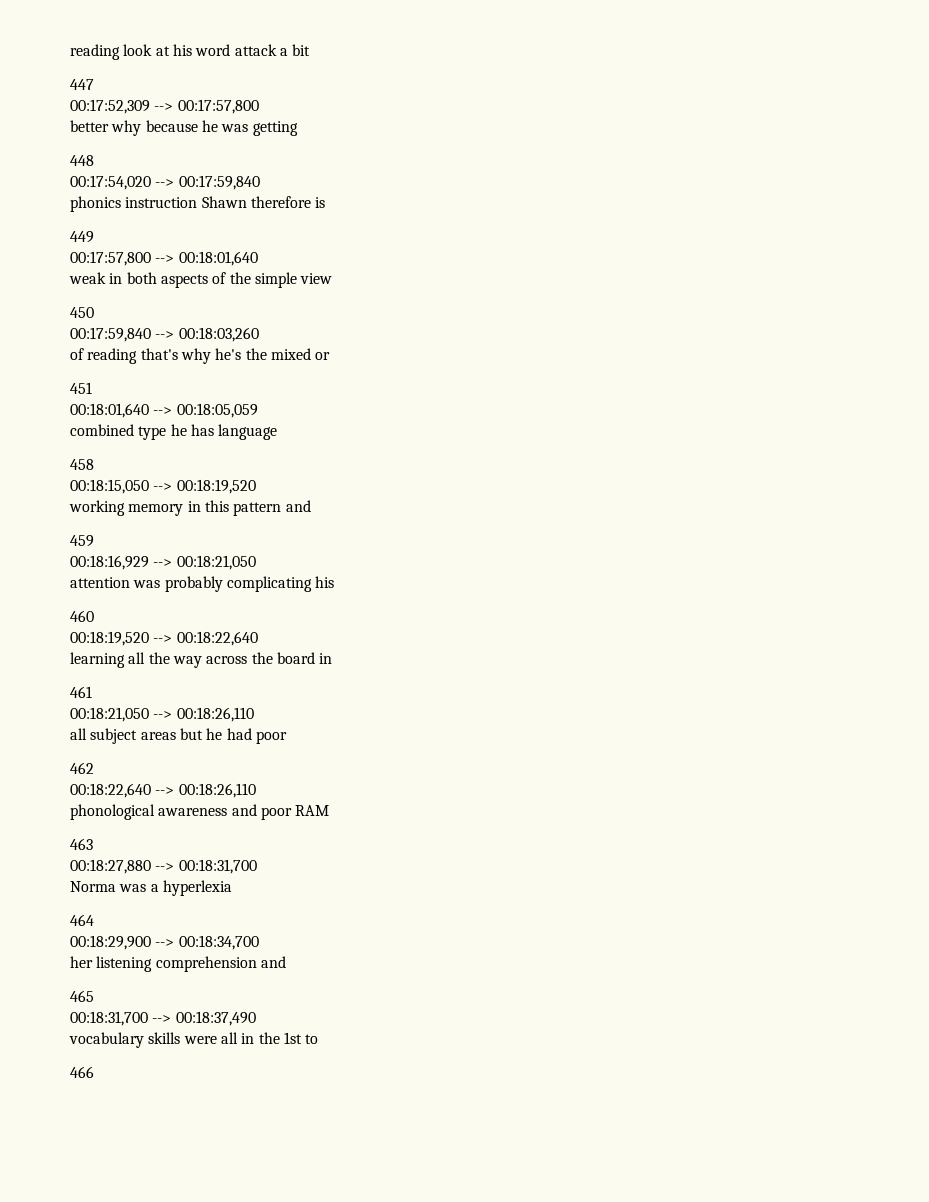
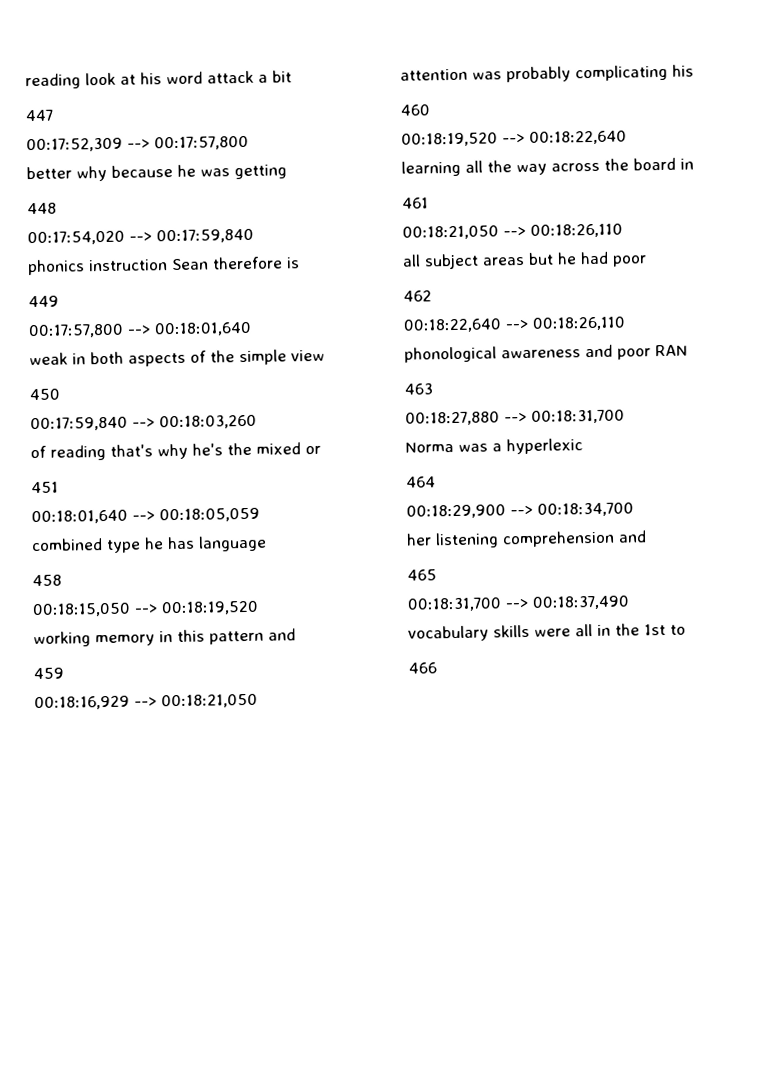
- phonics instruction Shawn therefore is
+ phonics instruction Sean therefore is
- phonological awareness and poor RAM
+ phonological awareness and poor RAN
- Norma was a hyperlexia
+ Norma was a hyperlexic

